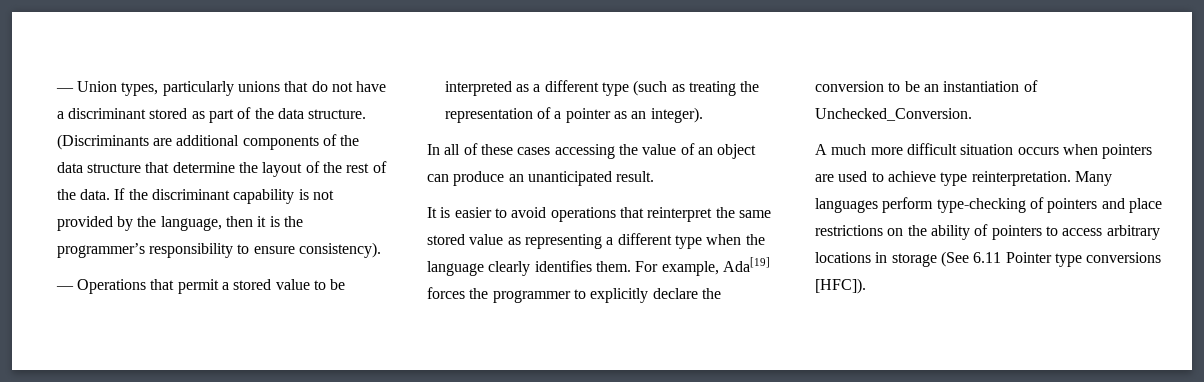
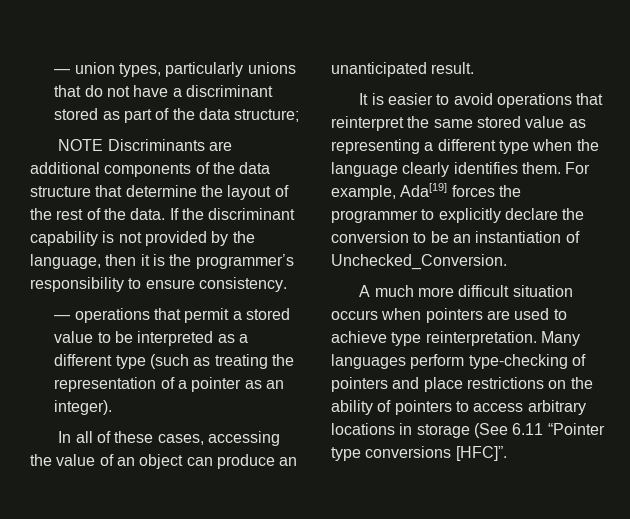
- — Union types, particularly unions that do not have a discriminant stored as part of the data structure. (Discriminants are additional components of the data structure that determine the layout of the rest of the data.
+ — union types, particularly unions that do not have a discriminant stored as part of the data structure;
+ NOTE Discriminants are additional components of the data structure that determine the layout of the rest of the data.
- If the discriminant capability is not provided by the language, then it is the programmer’s responsibility to ensure consistency).
- — Operations that permit a stored value to be interpreted as a different type (such as treating the representation of a pointer as an integer).
+ If the discriminant capability is not provided by the language, then it is the programmer’s responsibility to ensure consistency.
+ — operations that permit a stored value to be interpreted as a different type (such as treating the representation of a pointer as an integer).
- In all of these cases accessing the value of an object can produce an unanticipated result.
+ In all of these cases, accessing the value of an object can produce an unanticipated result.
- Many languages perform type-checking of pointers and place restrictions on the ability of pointers to access arbitrary locations in storage (See 6.11 Pointer type conversions [HFC]).
+ Many languages perform type-checking of pointers and place restrictions on the ability of pointers to access arbitrary locations in storage (See 6.11 “Pointer type conversions [HFC]”.

